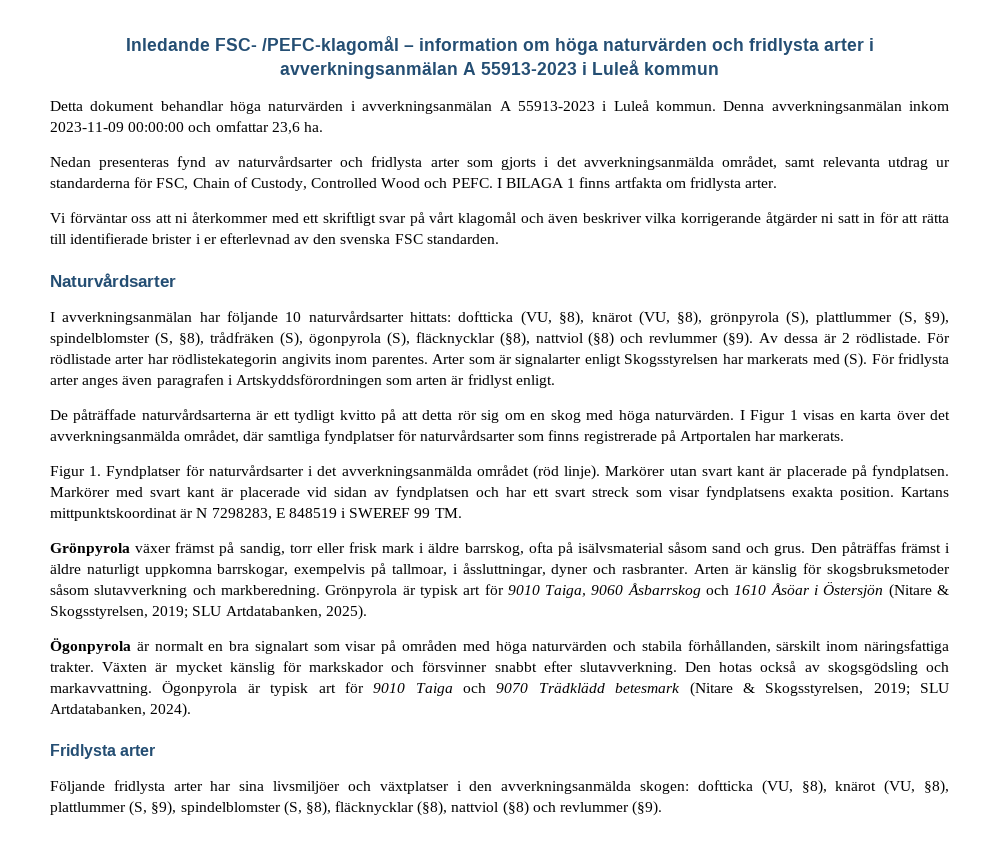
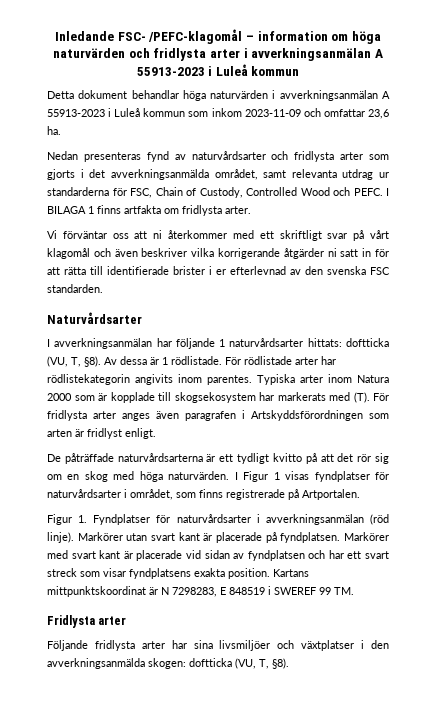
- Detta dokument behandlar höga naturvärden i avverkningsanmälan A 55913-2023 i Luleå kommun. Denna avverkningsanmälan inkom 2023-11-09 00:00:00 och omfattar 23,6 ha.
+ Detta dokument behandlar höga naturvärden i avverkningsanmälan A 55913-2023 i Luleå kommun som inkom 2023-11-09 och omfattar 23,6 ha.
- I avverkningsanmälan har följande 10 naturvårdsarter hittats: doftticka (VU, §8), knärot (VU, §8), grönpyrola (S), plattlummer (S, §9), spindelblomster (S, §8), trådfräken (S), ögonpyrola (S), fläcknycklar (§8), nattviol (§8) och revlummer (§9).
+ I avverkningsanmälan har följande 1 naturvårdsarter hittats: doftticka (VU, T, §8).
- Av dessa är 2 rödlistade.
+ Av dessa är 1 rödlistade.
- Arter som är signalarter enligt Skogsstyrelsen har markerats med (S). För fridlysta arter anges även paragrafen i Artskyddsförordningen som arten är fridlyst enligt.
+ Typiska arter inom Natura 2000 som är kopplade till skogsekosystem har markerats med (T). För fridlysta arter anges även paragrafen i Artskyddsförordningen som arten är fridlyst enligt.
- De påträffade naturvårdsarterna är ett tydligt kvitto på att detta rör sig om en skog med höga naturvärden.
+ De påträffade naturvårdsarterna är ett tydligt kvitto på att det rör sig om en skog med höga naturvärden.
- I Figur 1 visas en karta över det avverkningsanmälda området, där samtliga fyndplatser för naturvårdsarter som finns registrerade på Artportalen har markerats.
+ I Figur 1 visas fyndplatser för naturvårdsarter i området, som finns registrerade på Artportalen.
- Figur 1. Fyndplatser för naturvårdsarter i det avverkningsanmälda området (röd linje).
+ Figur 1. Fyndplatser för naturvårdsarter i avverkningsanmälan (röd linje).
- Grönpyrola växer främst på sandig, torr eller frisk mark i äldre barrskog, ofta på isälvsmaterial såsom sand och grus. Den påträffas främst i äldre naturligt uppkomna barrskogar, exempelvis på tallmoar, i åssluttningar, dyner och rasbranter. Arten är känslig för skogsbruksmetoder såsom slutavverkning och markberedning. Grönpyrola är typisk art för 9010 Taiga, 9060 Åsbarrskog och 1610 Åsöar i Östersjön (Nitare & Skogsstyrelsen, 2019; SLU Artdatabanken, 2025).
- Ögonpyrola är normalt en bra signalart som visar på områden med höga naturvärden och stabila förhållanden, särskilt inom näringsfattiga trakter. Växten är mycket känslig för markskador och försvinner snabbt efter slutavverkning. Den hotas också av skogsgödsling och markavvattning. Ögonpyrola är typisk art för 9010 Taiga och 9070 Trädklädd betesmark (Nitare & Skogsstyrelsen, 2019; SLU Artdatabanken, 2024).
- Följande fridlysta arter har sina livsmiljöer och växtplatser i den avverkningsanmälda skogen: doftticka (VU, §8), knärot (VU, §8), plattlummer (S, §9), spindelblomster (S, §8), fläcknycklar (§8), nattviol (§8) och revlummer (§9).
+ Följande fridlysta arter har sina livsmiljöer och växtplatser i den avverkningsanmälda skogen: doftticka (VU, T, §8).

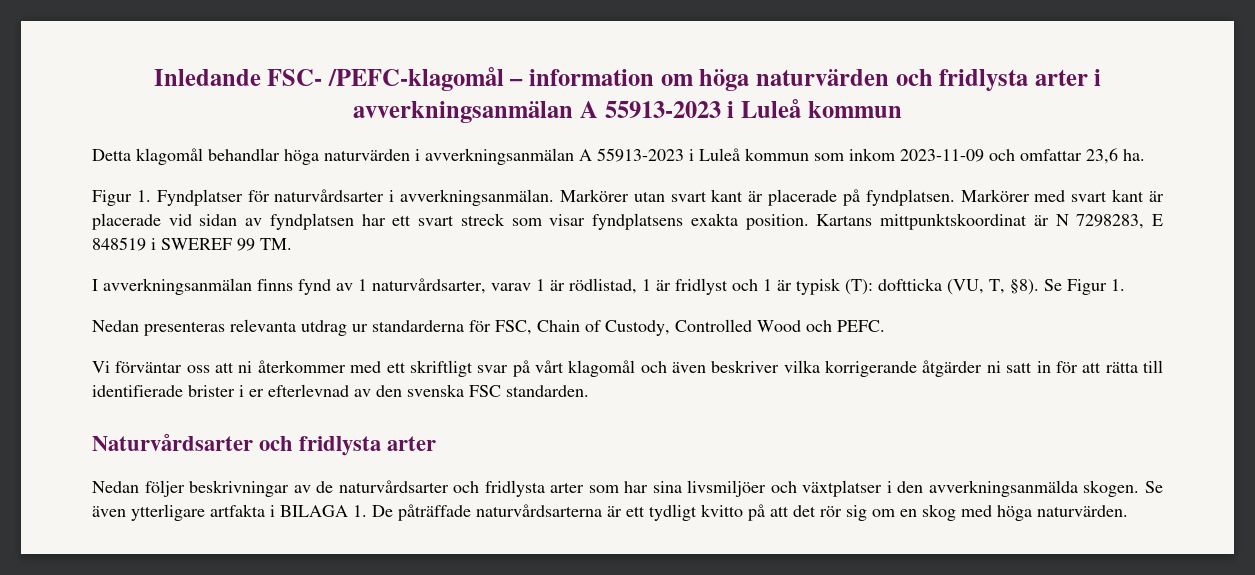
- Detta dokument behandlar höga naturvärden i avverkningsanmälan A 55913-2023 i Luleå kommun som inkom 2023-11-09 och omfattar 23,6 ha.
+ Detta klagomål behandlar höga naturvärden i avverkningsanmälan A 55913-2023 i Luleå kommun som inkom 2023-11-09 och omfattar 23,6 ha.
- Nedan presenteras fynd av naturvårdsarter och fridlysta arter som gjorts i det avverkningsanmälda området, samt relevanta utdrag ur standarderna för FSC, Chain of Custody, Controlled Wood och PEFC. I BILAGA 1 finns artfakta om fridlysta arter.
+ Figur 1. Fyndplatser för naturvårdsarter i avverkningsanmälan. Markörer utan svart kant är placerade på fyndplatsen. Markörer med svart kant är placerade vid sidan av fyndplatsen har ett svart streck som visar fyndplatsens exakta position. Kartans mittpunktskoordinat är N 7298283, E 848519 i SWEREF 99 TM.
+ I avverkningsanmälan finns fynd av 1 naturvårdsarter, varav 1 är rödlistad, 1 är fridlyst och 1 är typisk (T): doftticka (VU, T, §8). Se Figur 1.
+ Nedan presenteras relevanta utdrag ur standarderna för FSC, Chain of Custody, Controlled Wood och PEFC.
- Naturvårdsarter
- I avverkningsanmälan har följande 1 naturvårdsarter hittats: doftticka (VU, T, §8). Av dessa är 1 rödlistade. För rödlistade arter har rödlistekategorin angivits inom parentes. Typiska arter inom Natura 2000 som är kopplade till skogsekosystem har markerats med (T). För fridlysta arter anges även paragrafen i Artskyddsförordningen som arten är fridlyst enligt.
- De påträffade naturvårdsarterna är ett tydligt kvitto på att det rör sig om en skog med höga naturvärden. I Figur 1 visas fyndplatser för naturvårdsarter i området, som finns registrerade på Artportalen.
- Figur 1. Fyndplatser för naturvårdsarter i avverkningsanmälan (röd linje). Markörer utan svart kant är placerade på fyndplatsen. Markörer med svart kant är placerade vid sidan av fyndplatsen och har ett svart streck som visar fyndplatsens exakta position. Kartans mittpunktskoordinat är N 7298283, E 848519 i SWEREF 99 TM.
- Fridlysta arter
- Följande fridlysta arter har sina livsmiljöer och växtplatser i den avverkningsanmälda skogen: doftticka (VU, T, §8).
+ Naturvårdsarter och fridlysta arter
+ Nedan följer beskrivningar av de naturvårdsarter och fridlysta arter som har sina livsmiljöer och växtplatser i den avverkningsanmälda skogen. Se även ytterligare artfakta i BILAGA 1. De påträffade naturvårdsarterna är ett tydligt kvitto på att det rör sig om en skog med höga naturvärden.

